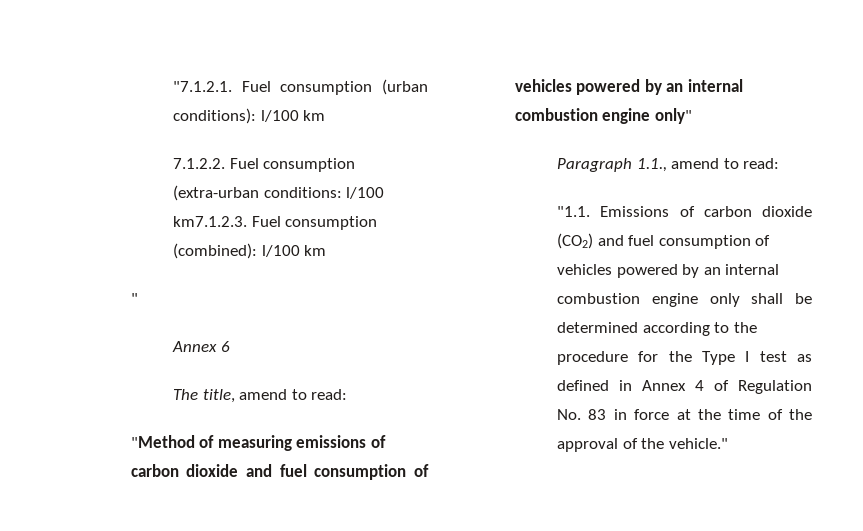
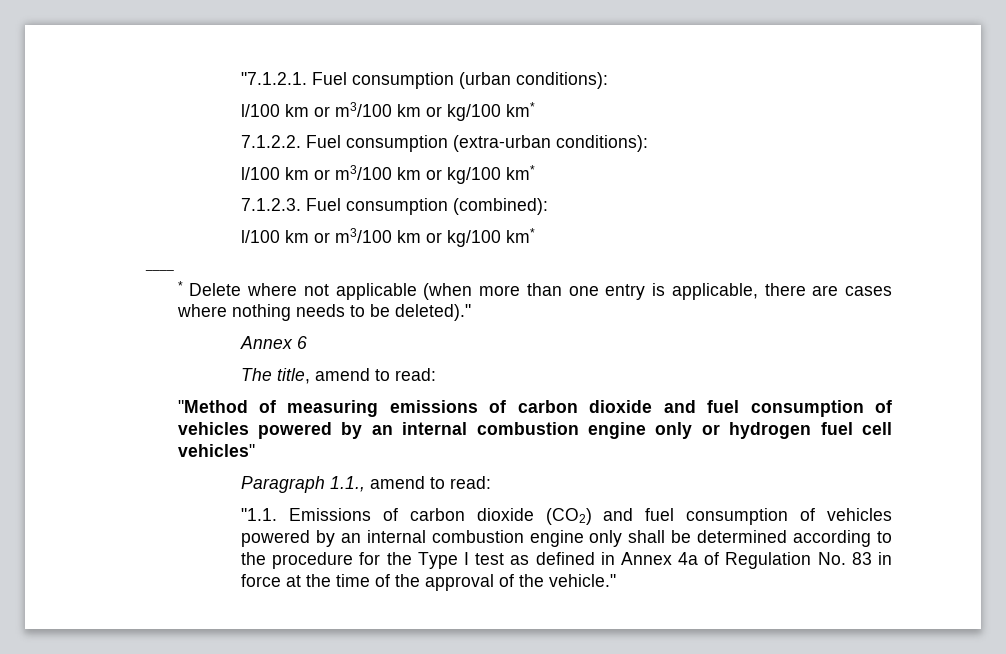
- "7.1.2.1. Fuel consumption (urban conditions): l/100 km
- 7.1.2.2. Fuel consumption (extra-urban conditions: l/100 km7.1.2.3. Fuel consumption (combined): l/100 km
- "
+ "7.1.2.1. Fuel consumption (urban conditions):
+ l/100 km or m3/100 km or kg/100 km*
+ 7.1.2.2. Fuel consumption (extra-urban conditions):
+ l/100 km or m3/100 km or kg/100 km*
+ 7.1.2.3. Fuel consumption (combined):
+ l/100 km or m3/100 km or kg/100 km*
+ ____
+ * Delete where not applicable (when more than one entry is applicable, there are cases where nothing needs to be deleted)."
- "Method of measuring emissions of carbon dioxide and fuel consumption of vehicles powered by an internal combustion engine only"
+ "Method of measuring emissions of carbon dioxide and fuel consumption of vehicles powered by an internal combustion engine only or hydrogen fuel cell vehicles"
- "1.1. Emissions of carbon dioxide (CO2) and fuel consumption of vehicles powered by an internal combustion engine only shall be determined according to the procedure for the Type I test as defined in Annex 4 of Regulation No. 83 in force at the time of the approval of the vehicle."
+ "1.1. Emissions of carbon dioxide (CO2) and fuel consumption of vehicles powered by an internal combustion engine only shall be determined according to the procedure for the Type I test as defined in Annex 4a of Regulation No. 83 in force at the time of the approval of the vehicle."

